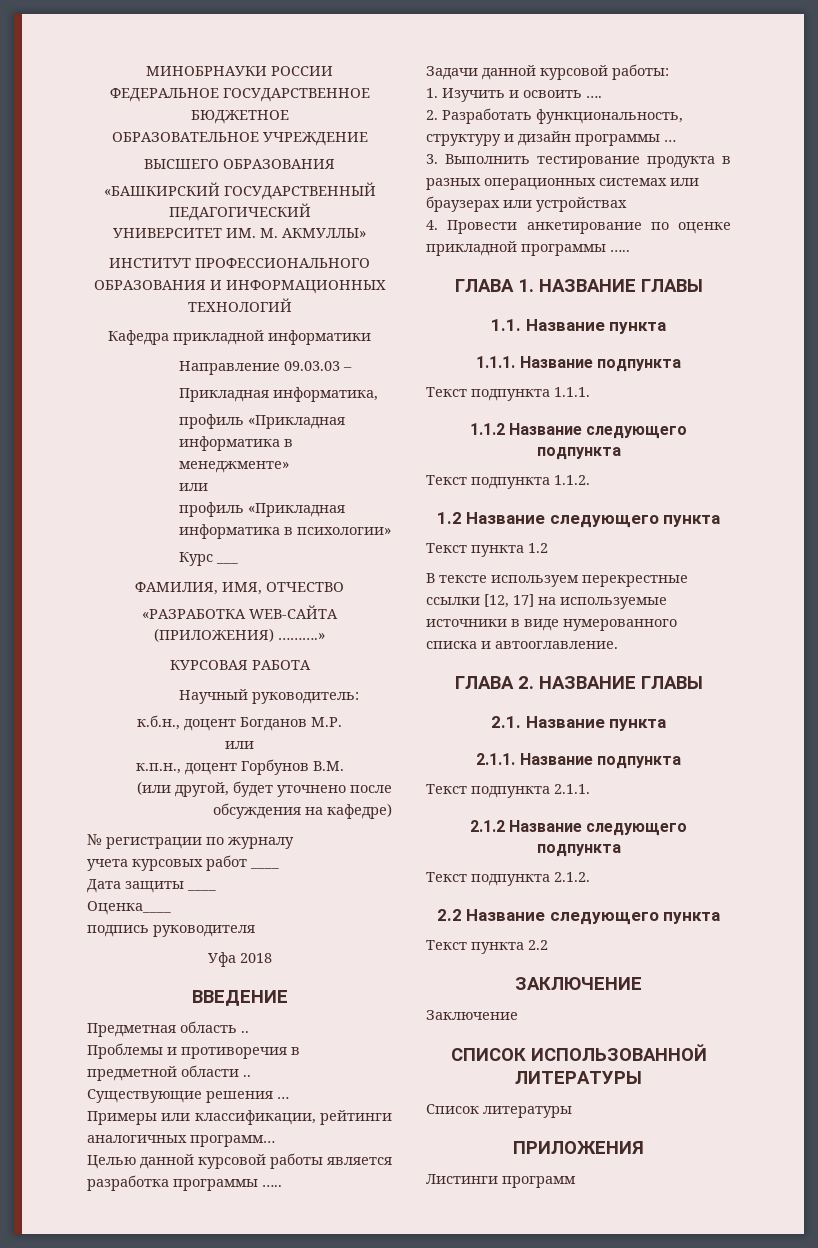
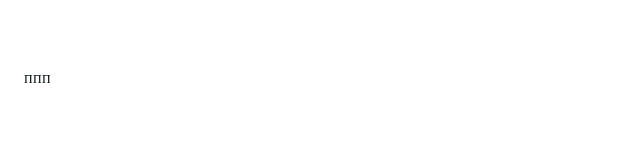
- МИНОБРНАУКИ РОССИИ
- ФЕДЕРАЛЬНОЕ ГОСУДАРСТВЕННОЕ БЮДЖЕТНОЕ
- ОБРАЗОВАТЕЛЬНОЕ УЧРЕЖДЕНИЕ
- ВЫСШЕГО ОБРАЗОВАНИЯ
- «БАШКИРСКИЙ ГОСУДАРСТВЕННЫЙ ПЕДАГОГИЧЕСКИЙ
- УНИВЕРСИТЕТ ИМ. М. АКМУЛЛЫ»
- ИНСТИТУТ ПРОФЕССИОНАЛЬНОГО ОБРАЗОВАНИЯ И ИНФОРМАЦИОННЫХ ТЕХНОЛОГИЙ
- Кафедра прикладной информатики
- Направление 09.03.03 –
- Прикладная информатика,
- профиль «Прикладная информатика в менеджменте»
- или
- профиль «Прикладная информатика в психологии»
- Курс ___
- ФАМИЛИЯ, ИМЯ, ОТЧЕСТВО
- «РАЗРАБОТКА WEB-САЙТА (ПРИЛОЖЕНИЯ) ……….»
- КУРСОВАЯ РАБОТА
- Научный руководитель:
- к.б.н., доцент Богданов М.Р.
- или
- к.п.н., доцент Горбунов В.М.
- (или другой, будет уточнено после обсуждения на кафедре)
- № регистрации по журналу
- учета курсовых работ ____
- Дата защиты ____
- Оценка____
- подпись руководителя
- Уфа 2018
- ВВЕДЕНИЕ
- Предметная область ..
- Проблемы и противоречия в предметной области ..
- Существующие решения …
- Примеры или классификации, рейтинги аналогичных программ…
- Целью данной курсовой работы является разработка программы …..
- Задачи данной курсовой работы:
- 1. Изучить и освоить ….
- 2. Разработать функциональность, структуру и дизайн программы …
- 3. Выполнить тестирование продукта в разных операционных системах или браузерах или устройствах
- 4. Провести анкетирование по оценке прикладной программы …..
- ГЛАВА 1. НАЗВАНИЕ ГЛАВЫ
- 1.1. Название пункта
- 1.1.1. Название подпункта
- Текст подпункта 1.1.1.
- 1.1.2 Название следующего подпункта
- Текст подпункта 1.1.2.
- 1.2 Название следующего пункта
- Текст пункта 1.2
- В тексте используем перекрестные ссылки [12, 17] на используемые источники в виде нумерованного списка и автооглавление.
- ГЛАВА 2. НАЗВАНИЕ ГЛАВЫ
- 2.1. Название пункта
- 2.1.1. Название подпункта
- Текст подпункта 2.1.1.
- 2.1.2 Название следующего подпункта
- Текст подпункта 2.1.2.
- 2.2 Название следующего пункта
- Текст пункта 2.2
- ЗАКЛЮЧЕНИЕ
- Заключение
- СПИСОК ИСПОЛЬЗОВАННОЙ ЛИТЕРАТУРЫ
- Список литературы
- ПРИЛОЖЕНИЯ
- Листинги программ
+ ппп

